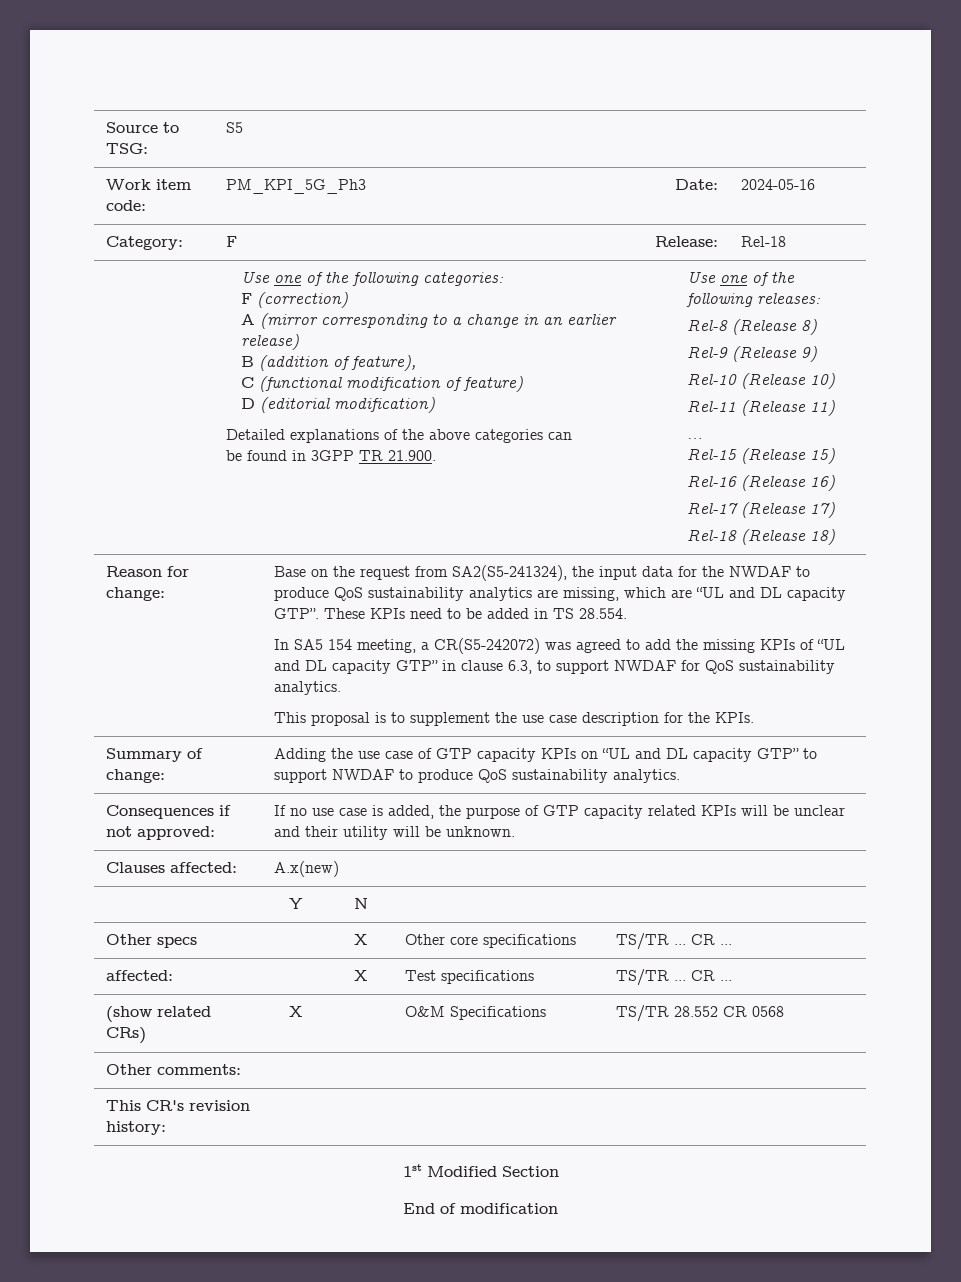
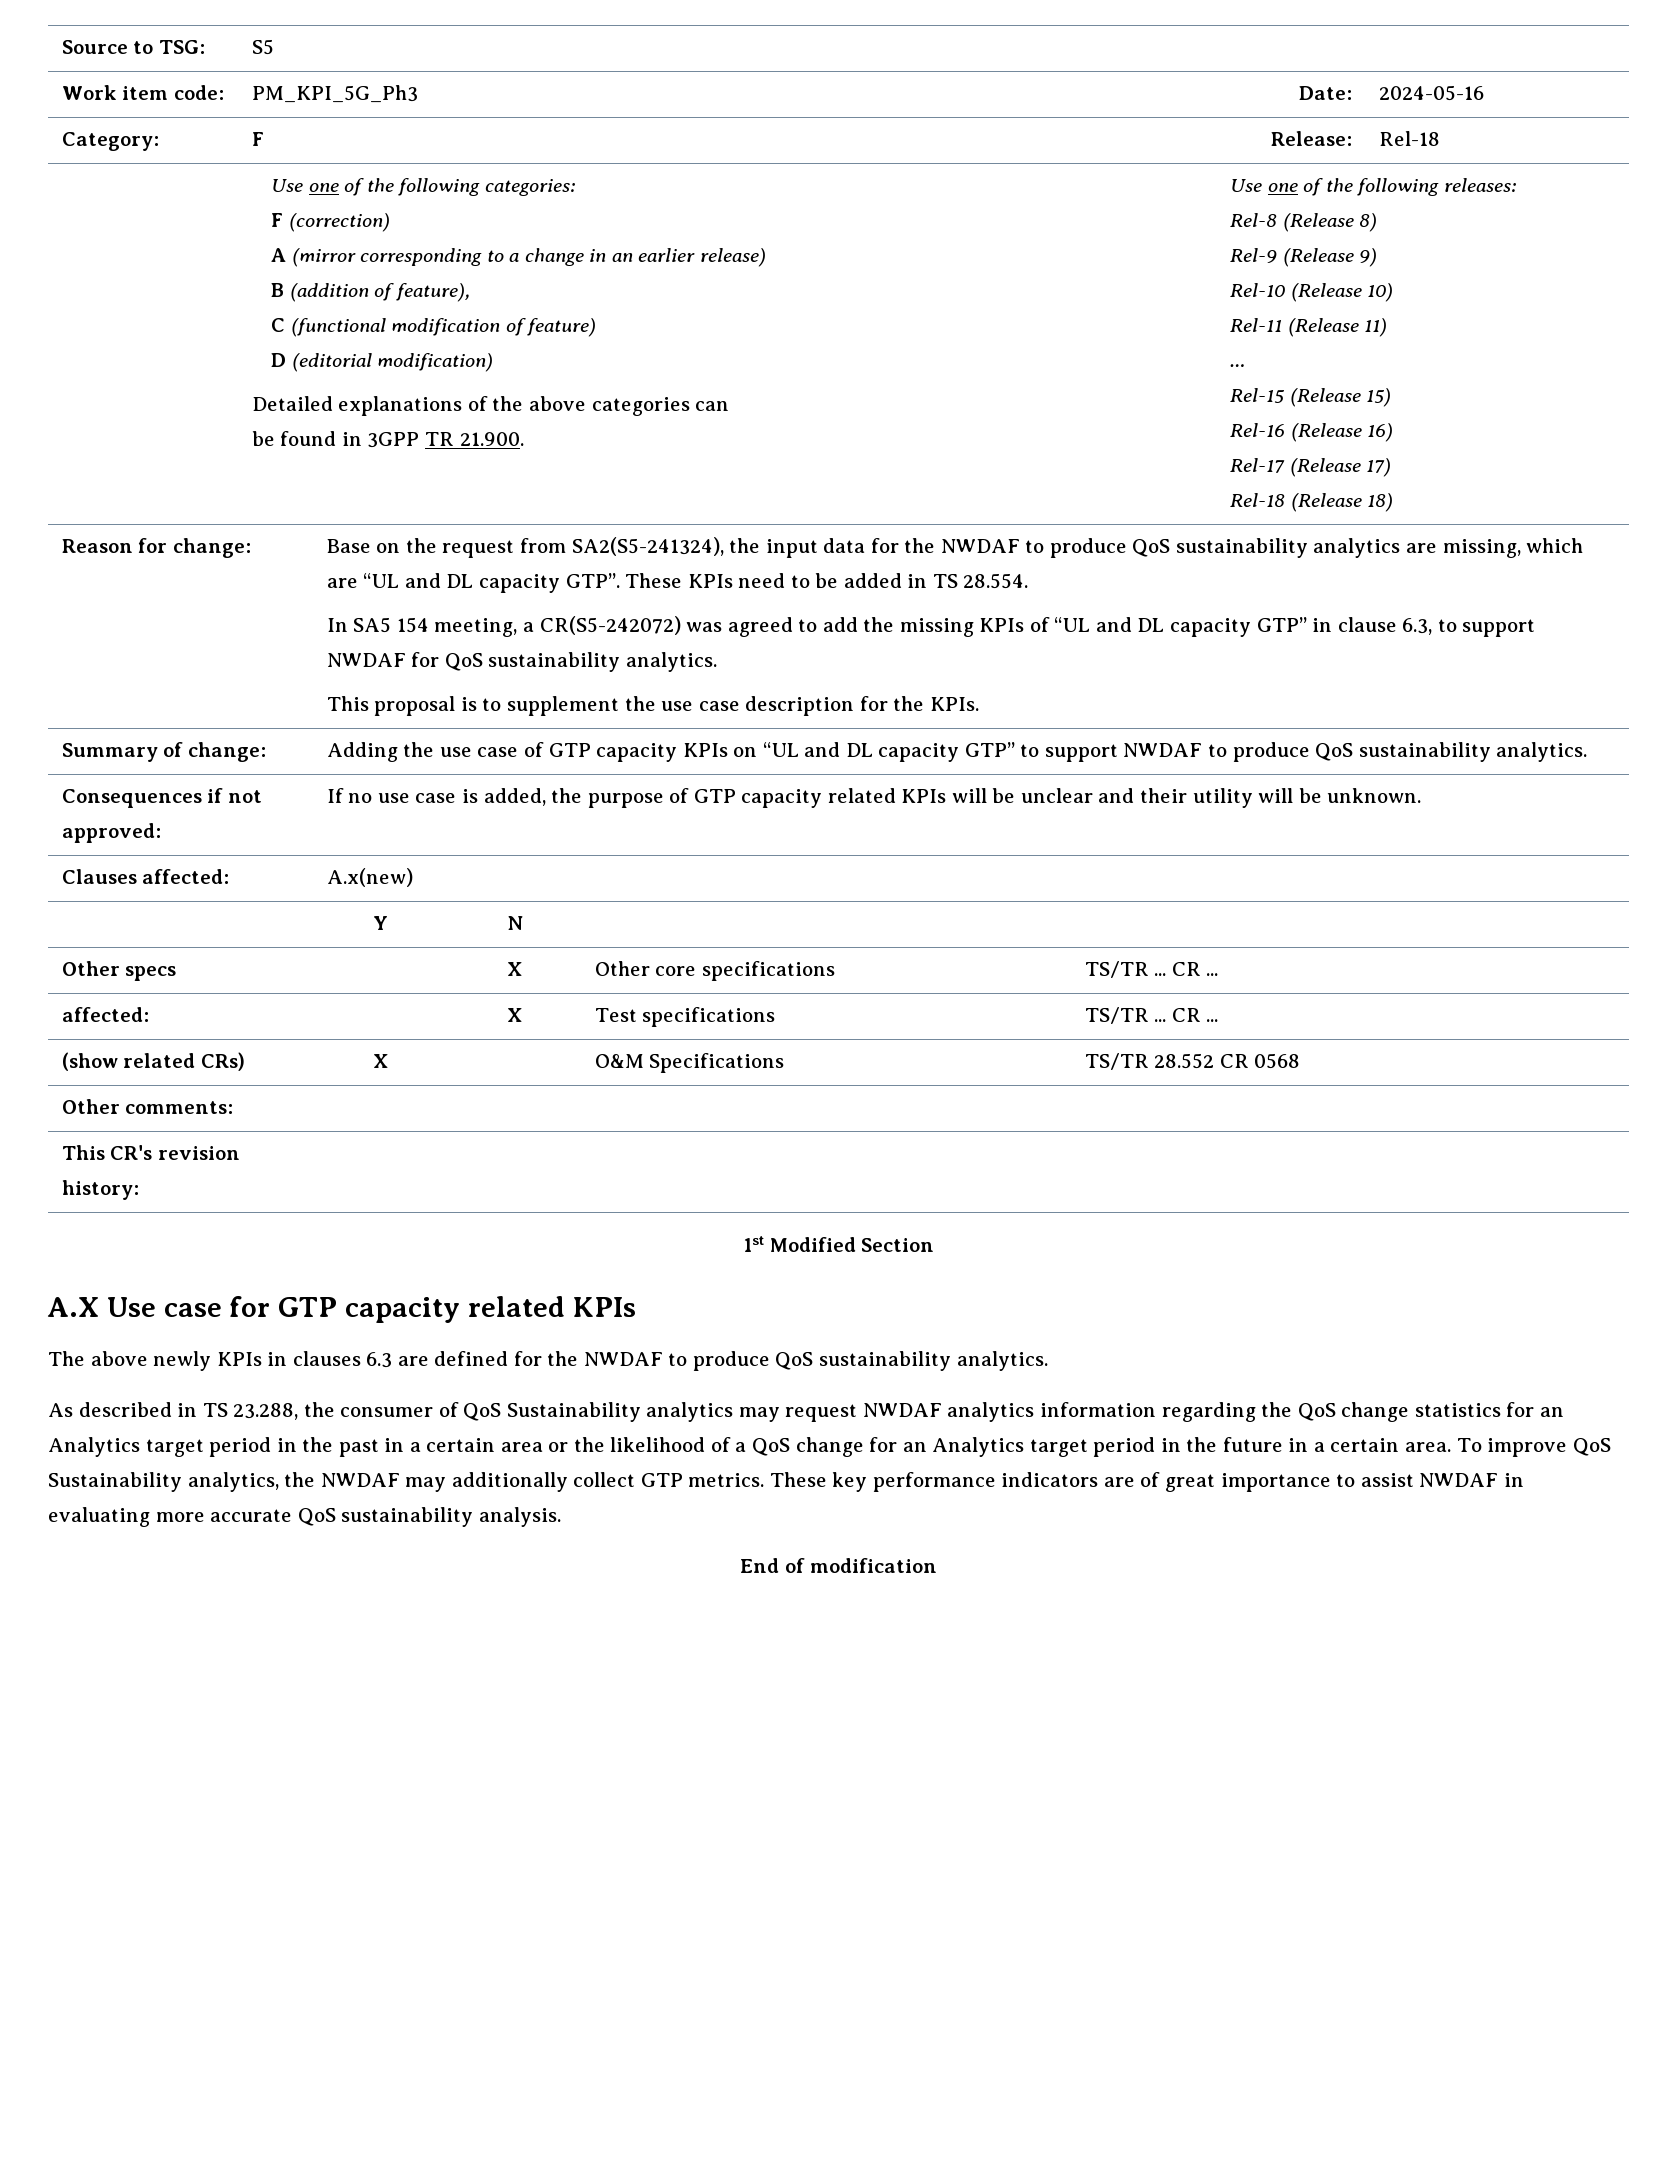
+ A.X Use case for GTP capacity related KPIs
+ The above newly KPIs in clauses 6.3 are defined for the NWDAF to produce QoS sustainability analytics.
+ As described in TS 23.288, the consumer of QoS Sustainability analytics may request NWDAF analytics information regarding the QoS change statistics for an Analytics target period in the past in a certain area or the likelihood of a QoS change for an Analytics target period in the future in a certain area. To improve QoS Sustainability analytics, the NWDAF may additionally collect GTP metrics. These key performance indicators are of great importance to assist NWDAF in evaluating more accurate QoS sustainability analysis.

